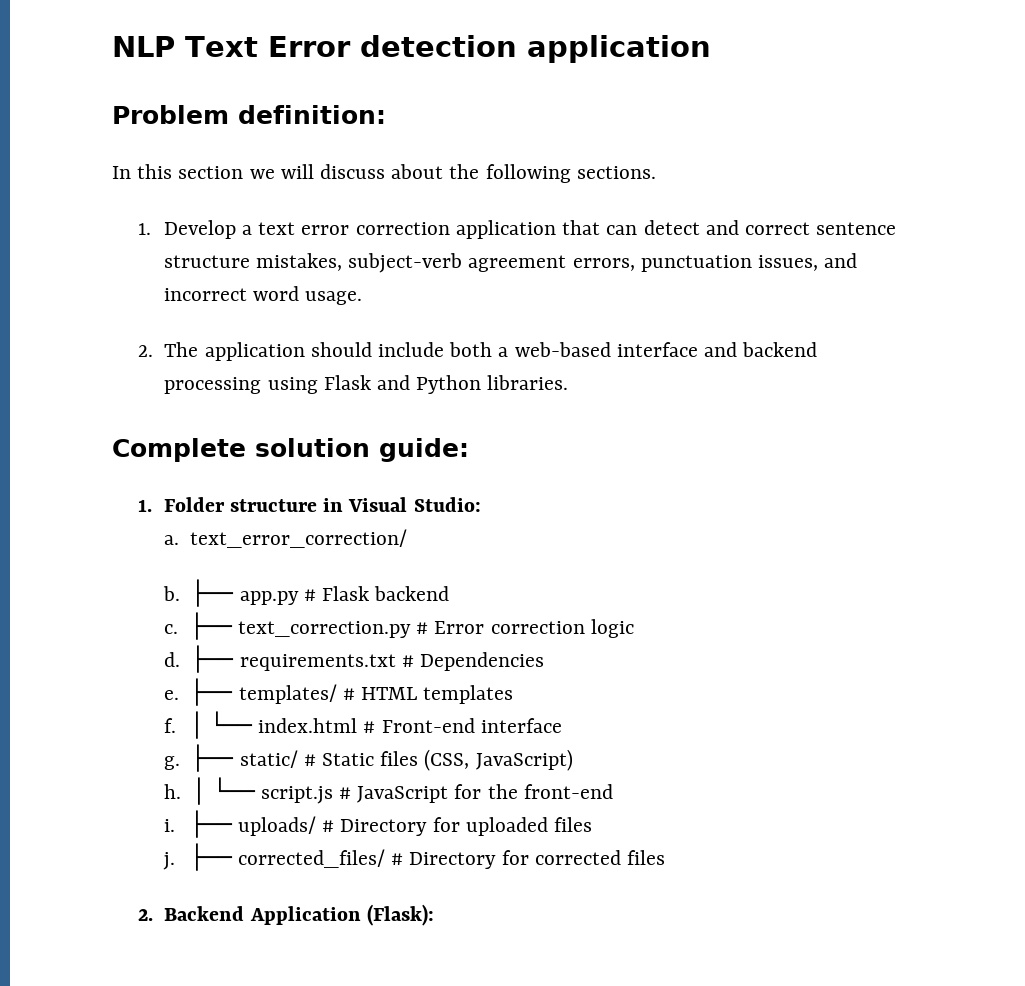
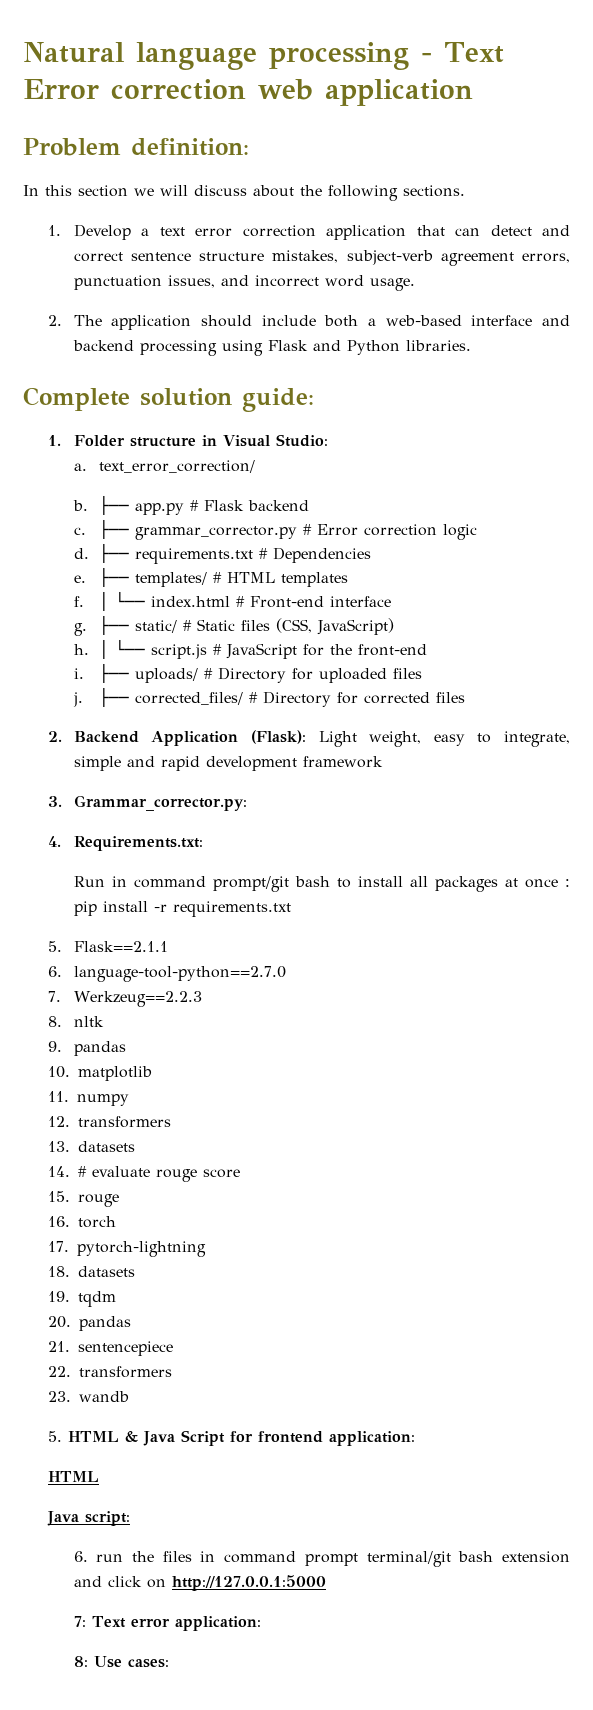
- NLP Text Error detection application
+ Natural language processing - Text Error correction web application
- ├── text_correction.py # Error correction logic
+ ├── grammar_corrector.py # Error correction logic
- 2. Backend Application (Flask):
+ 2. Backend Application (Flask): Light weight, easy to integrate, simple and rapid development framework
+ 3. Grammar_corrector.py:
+ 4. Requirements.txt:
+ Run in command prompt/git bash to install all packages at once : pip install -r requirements.txt
+ 5. Flask==2.1.1
+ 6. language-tool-python==2.7.0
+ 7. Werkzeug==2.2.3
+ 8. nltk
+ 9. pandas
+ 10. matplotlib
+ 11. numpy
+ 12. transformers
+ 13. datasets
+ 14. # evaluate rouge score
+ 15. rouge
+ 16. torch
+ 17. pytorch-lightning
+ 18. datasets
+ 19. tqdm
+ 20. pandas
+ 21. sentencepiece
+ 22. transformers
+ 23. wandb
+ 5. HTML & Java Script for frontend application:
+ HTML
+ Java script:
+ 6. run the files in command prompt terminal/git bash extension and click on http://127.0.0.1:5000
+ 7: Text error application:
+ 8: Use cases:

